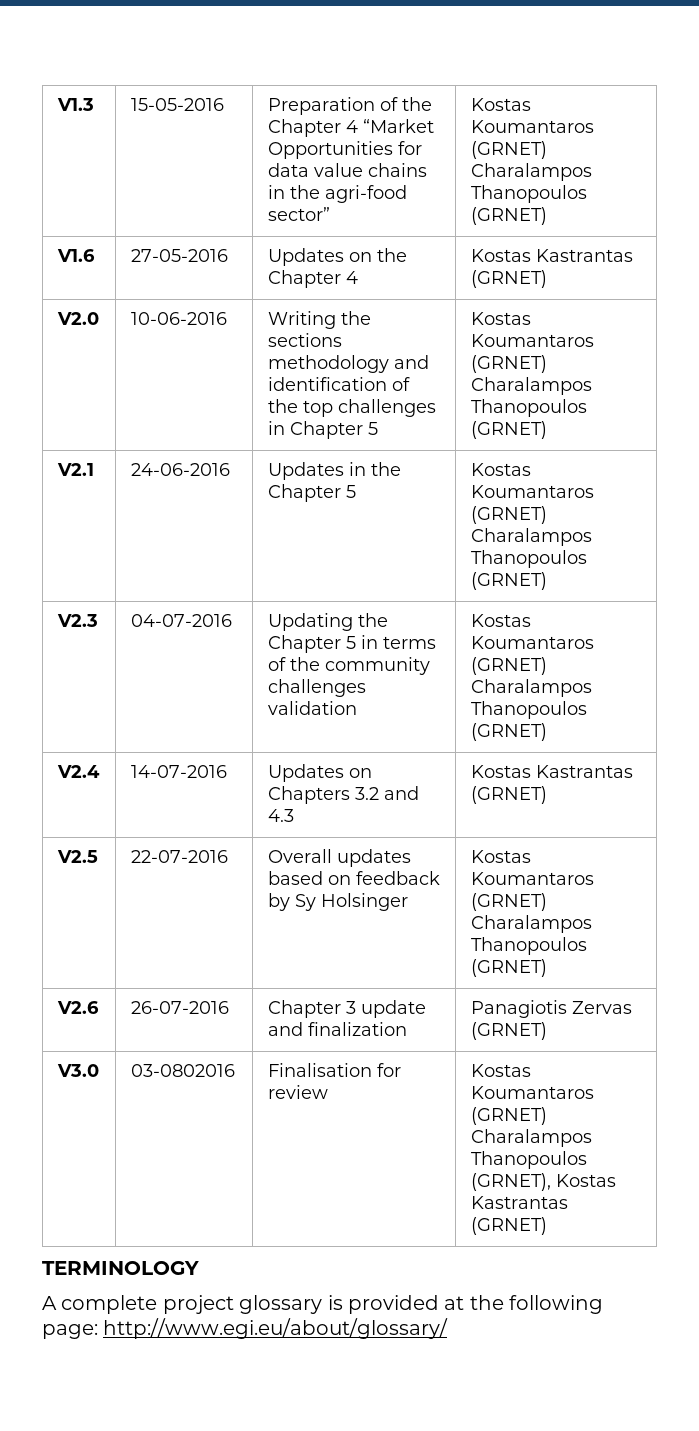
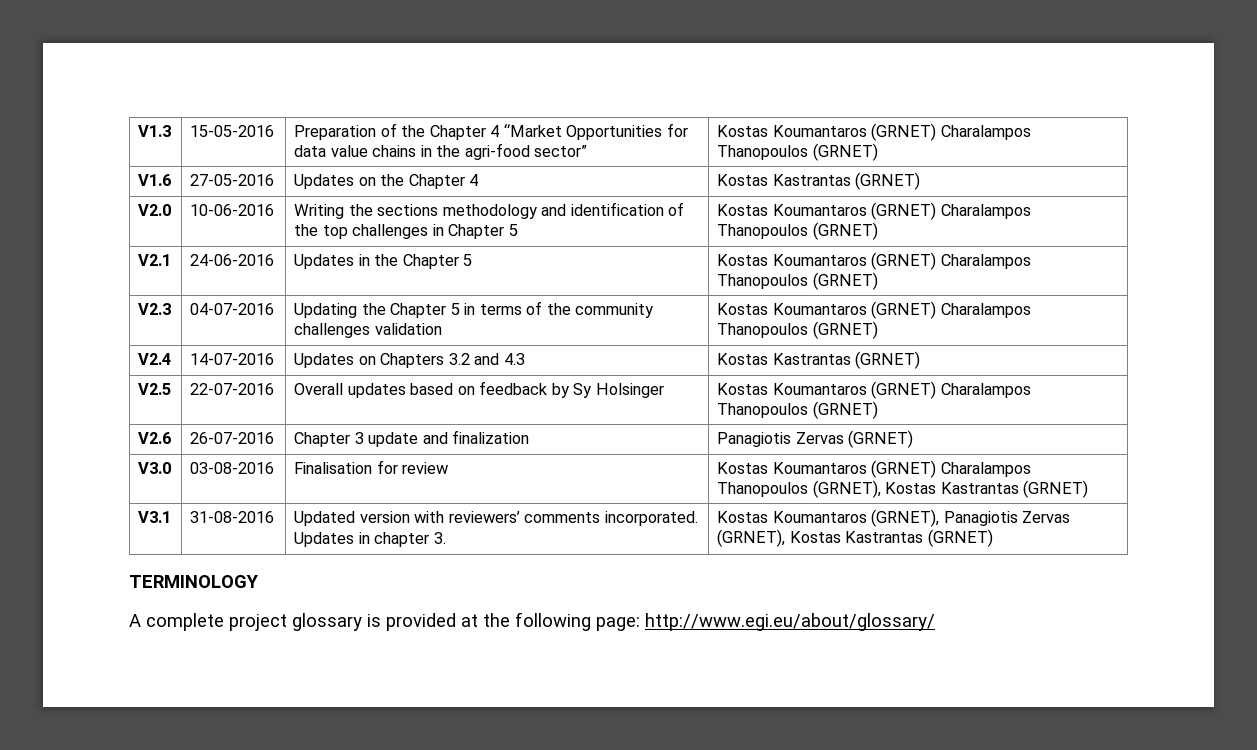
- V3.0 | 03-0802016 | Finalisation for review | Kostas Koumantaros (GRNET) Charalampos Thanopoulos (GRNET), Kostas Kastrantas (GRNET)
+ V3.0 | 03-08-2016 | Finalisation for review | Kostas Koumantaros (GRNET) Charalampos Thanopoulos (GRNET), Kostas Kastrantas (GRNET)
+ V3.1 | 31-08-2016 | Updated version with reviewers’ comments incorporated. Updates in chapter 3. | Kostas Koumantaros (GRNET), Panagiotis Zervas (GRNET), Kostas Kastrantas (GRNET)

